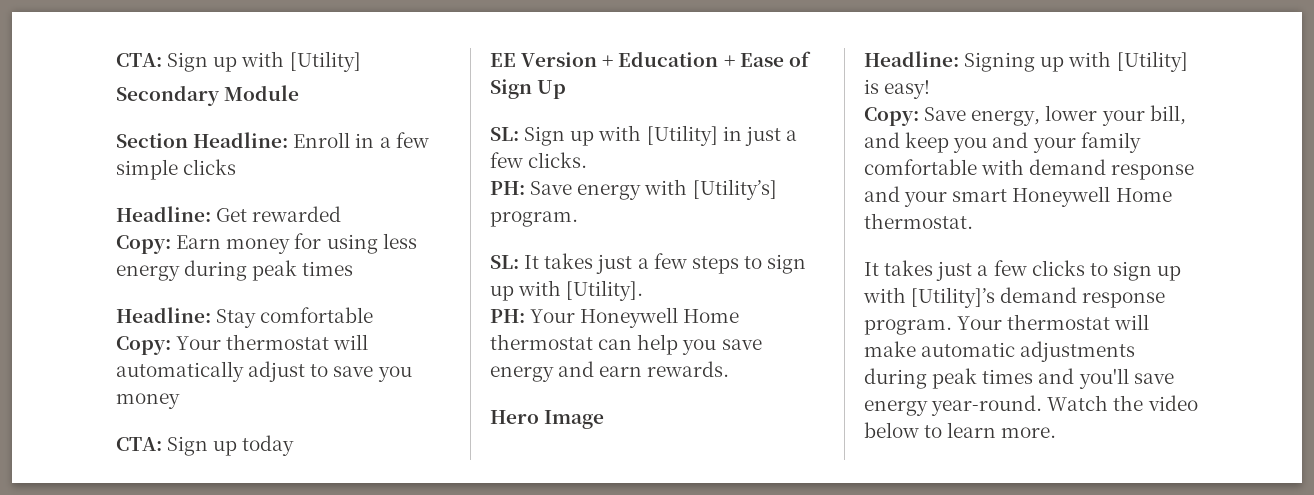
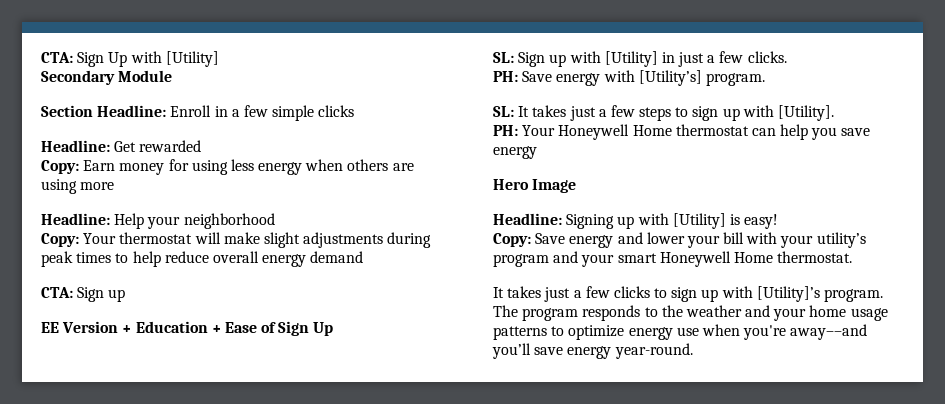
- CTA: Sign up with [Utility]
+ CTA: Sign Up with [Utility]
- Copy: Earn money for using less energy during peak times
- Headline: Stay comfortable
- Copy: Your thermostat will automatically adjust to save you money
- CTA: Sign up today
+ Copy: Earn money for using less energy when others are using more
+ Headline: Help your neighborhood
+ Copy: Your thermostat will make slight adjustments during peak times to help reduce overall energy demand
+ CTA: Sign up
- PH: Your Honeywell Home thermostat can help you save energy and earn rewards.
+ PH: Your Honeywell Home thermostat can help you save energy
- Copy: Save energy, lower your bill, and keep you and your family comfortable with demand response and your smart Honeywell Home thermostat.
+ Copy: Save energy and lower your bill with your utility’s program and your smart Honeywell Home thermostat.
- It takes just a few clicks to sign up with [Utility]’s demand response program. Your thermostat will make automatic adjustments during peak times and you'll save energy year-round. Watch the video below to learn more.
+ It takes just a few clicks to sign up with [Utility]’s program. The program responds to the weather and your home usage patterns to optimize energy use when you're away––and you’ll save energy year-round.

